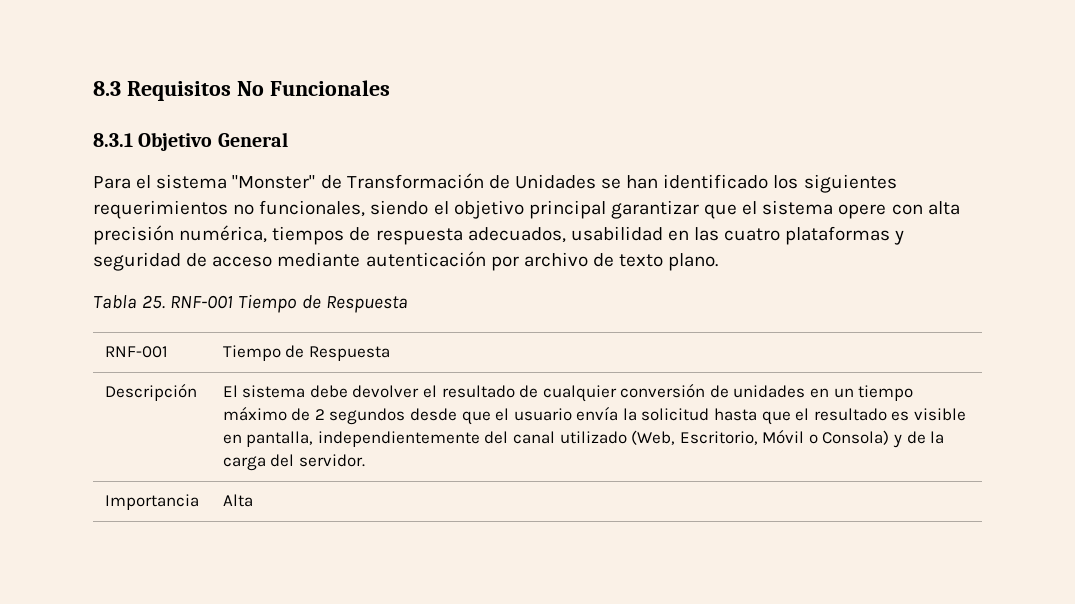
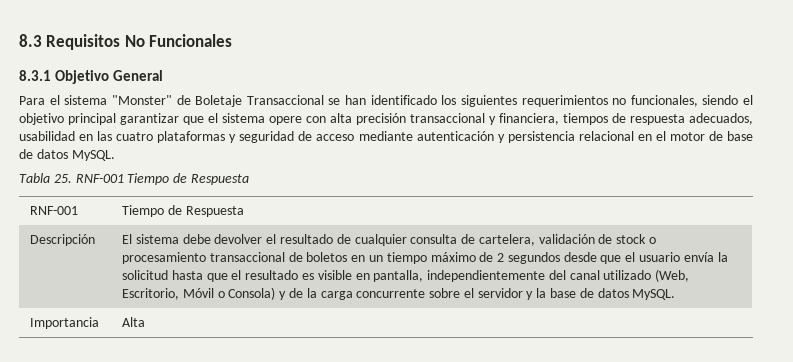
- Para el sistema "Monster" de Transformación de Unidades se han identificado los siguientes requerimientos no funcionales, siendo el objetivo principal garantizar que el sistema opere con alta precisión numérica, tiempos de respuesta adecuados, usabilidad en las cuatro plataformas y seguridad de acceso mediante autenticación por archivo de texto plano.
+ Para el sistema "Monster" de Boletaje Transaccional se han identificado los siguientes requerimientos no funcionales, siendo el objetivo principal garantizar que el sistema opere con alta precisión transaccional y financiera, tiempos de respuesta adecuados, usabilidad en las cuatro plataformas y seguridad de acceso mediante autenticación y persistencia relacional en el motor de base de datos MySQL.
- El sistema debe devolver el resultado de cualquier conversión de unidades en un tiempo máximo de 2 segundos desde que el usuario envía la solicitud hasta que el resultado es visible en pantalla, independientemente del canal utilizado (Web, Escritorio, Móvil o Consola) y de la carga del servidor.
+ El sistema debe devolver el resultado de cualquier consulta de cartelera, validación de stock o procesamiento transaccional de boletos en un tiempo máximo de 2 segundos desde que el usuario envía la solicitud hasta que el resultado es visible en pantalla, independientemente del canal utilizado (Web, Escritorio, Móvil o Consola) y de la carga concurrente sobre el servidor y la base de datos MySQL.

